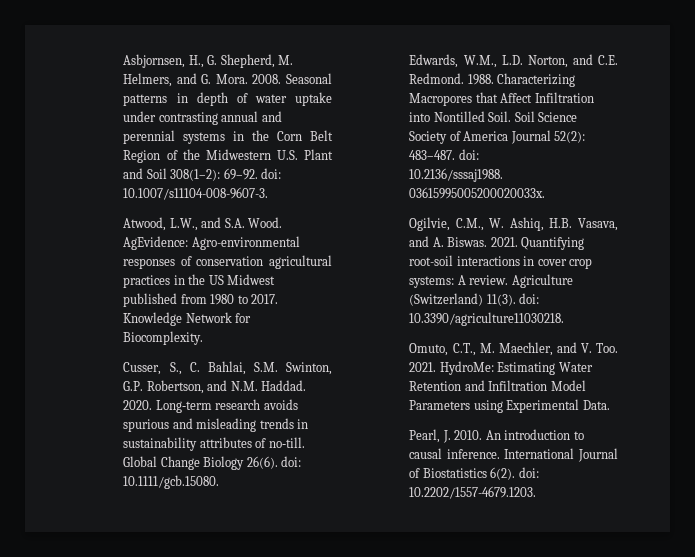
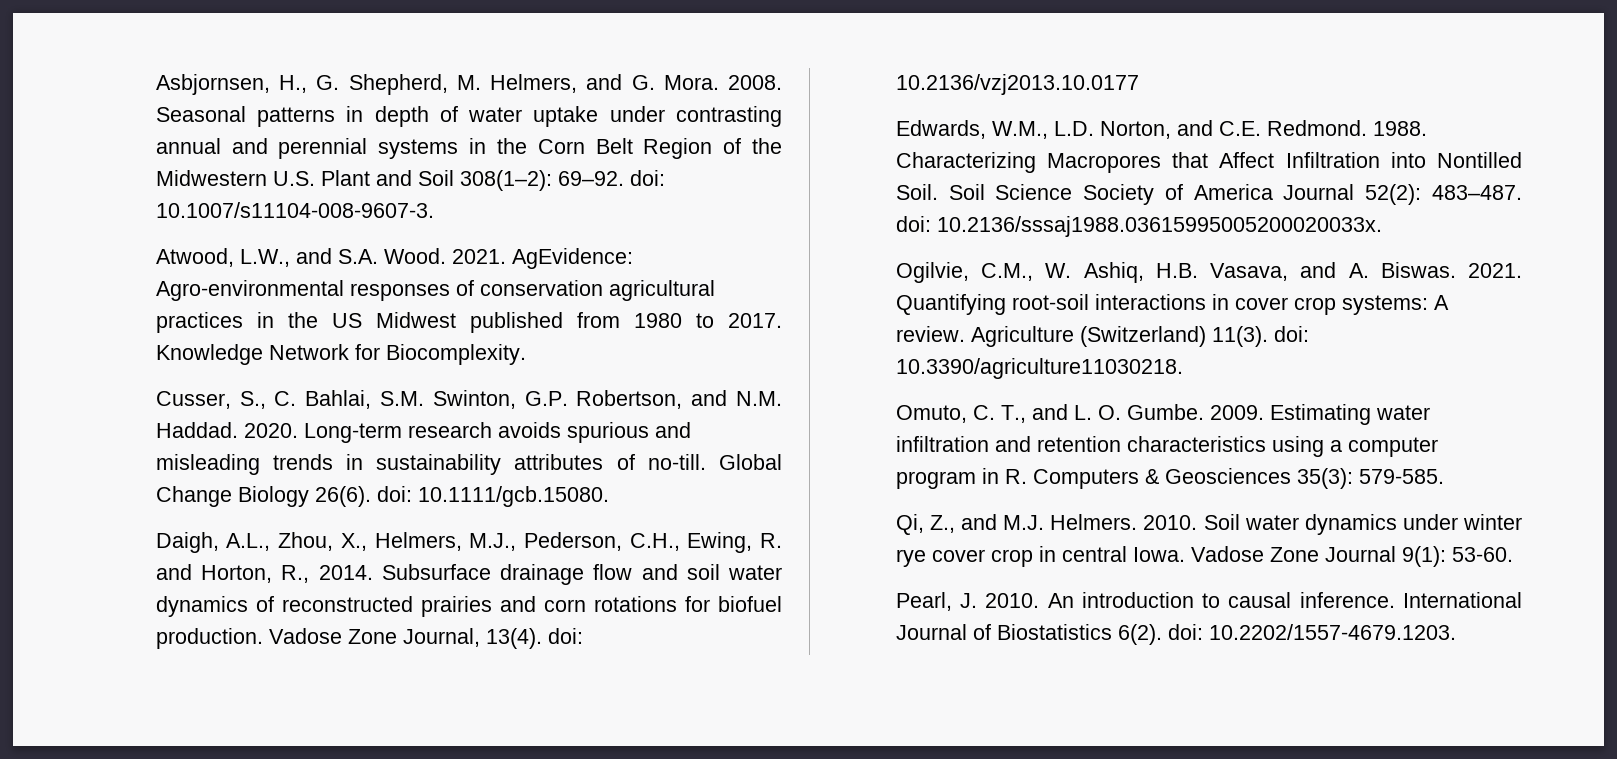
- Atwood, L.W., and S.A. Wood.
+ Atwood, L.W., and S.A. Wood. 2021.
+ Daigh, A.L., Zhou, X., Helmers, M.J., Pederson, C.H., Ewing, R. and Horton, R., 2014. Subsurface drainage flow and soil water dynamics of reconstructed prairies and corn rotations for biofuel production. Vadose Zone Journal, 13(4). doi: 10.2136/vzj2013.10.0177
- Omuto, C.T., M. Maechler, and V. Too. 2021. HydroMe: Estimating Water Retention and Infiltration Model Parameters using Experimental Data.
+ Omuto, C. T., and L. O. Gumbe. 2009. Estimating water infiltration and retention characteristics using a computer program in R. Computers & Geosciences 35(3): 579-585.
+ Qi, Z., and M.J. Helmers. 2010. Soil water dynamics under winter rye cover crop in central Iowa. Vadose Zone Journal 9(1): 53-60.

